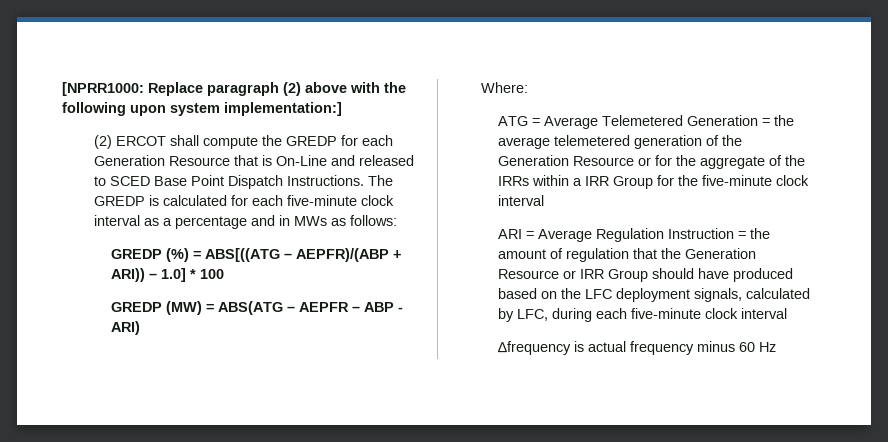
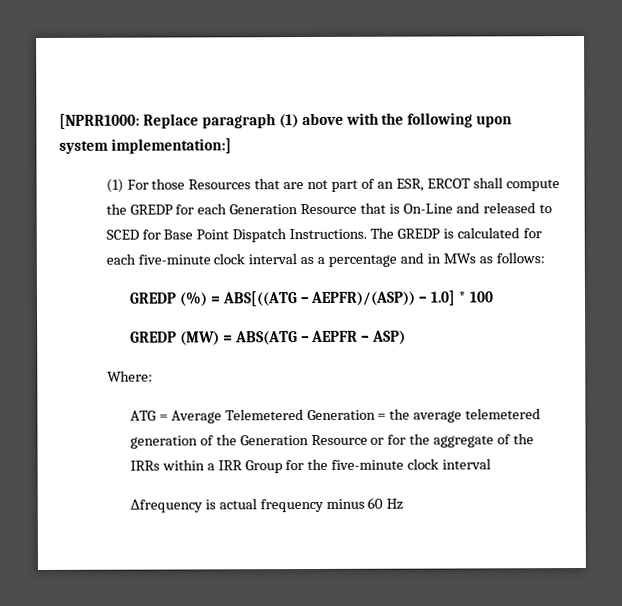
- [NPRR1000: Replace paragraph (2) above with the following upon system implementation:]
+ [NPRR1000: Replace paragraph (1) above with the following upon system implementation:]
- (2) ERCOT shall compute the GREDP for each Generation Resource that is On-Line and released to SCED Base Point Dispatch Instructions.
+ (1) For those Resources that are not part of an ESR, ERCOT shall compute the GREDP for each Generation Resource that is On-Line and released to SCED for Base Point Dispatch Instructions.
- GREDP (%) = ABS[((ATG – AEPFR)/(ABP + ARI)) – 1.0] * 100
+ GREDP (%) = ABS[((ATG – AEPFR)/(ASP)) – 1.0] * 100
- GREDP (MW) = ABS(ATG – AEPFR – ABP - ARI)
+ GREDP (MW) = ABS(ATG – AEPFR – ASP)
- ARI = Average Regulation Instruction = the amount of regulation that the Generation Resource or IRR Group should have produced based on the LFC deployment signals, calculated by LFC, during each five-minute clock interval

